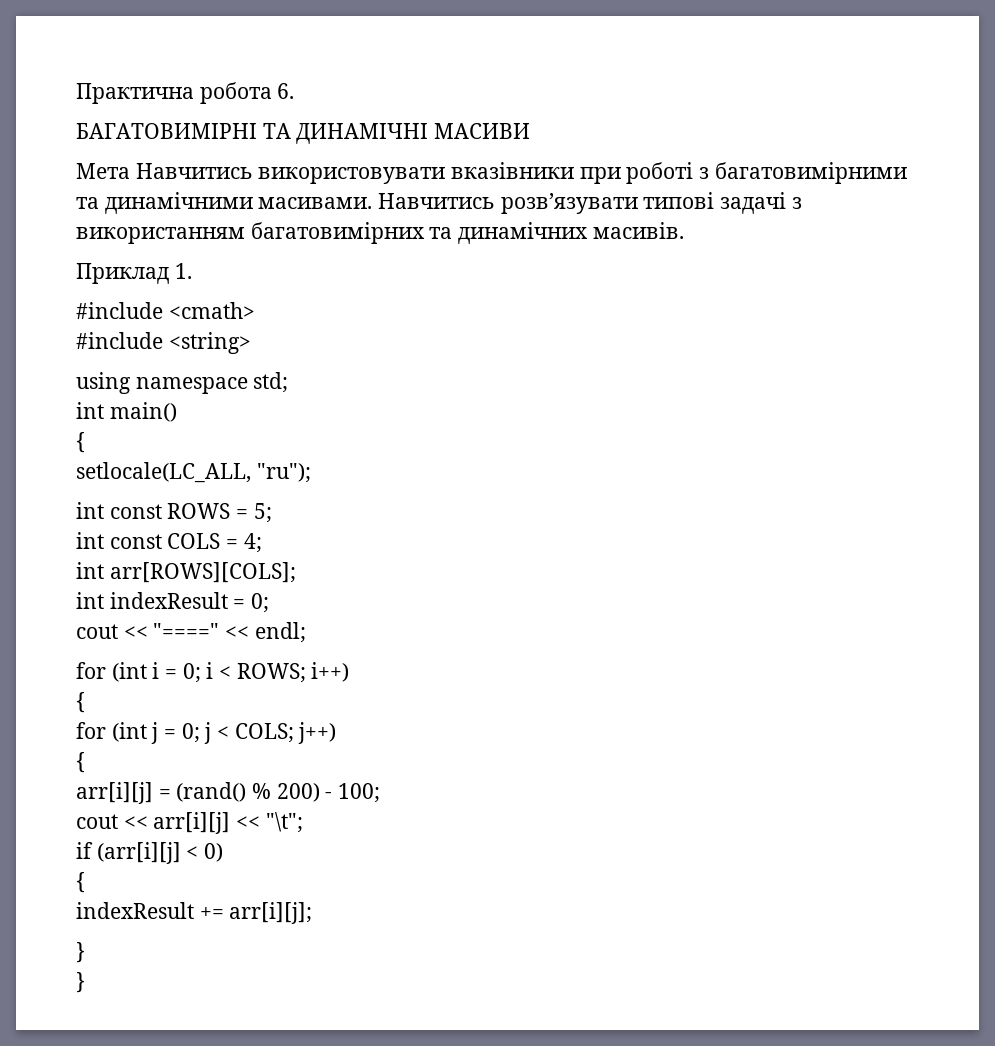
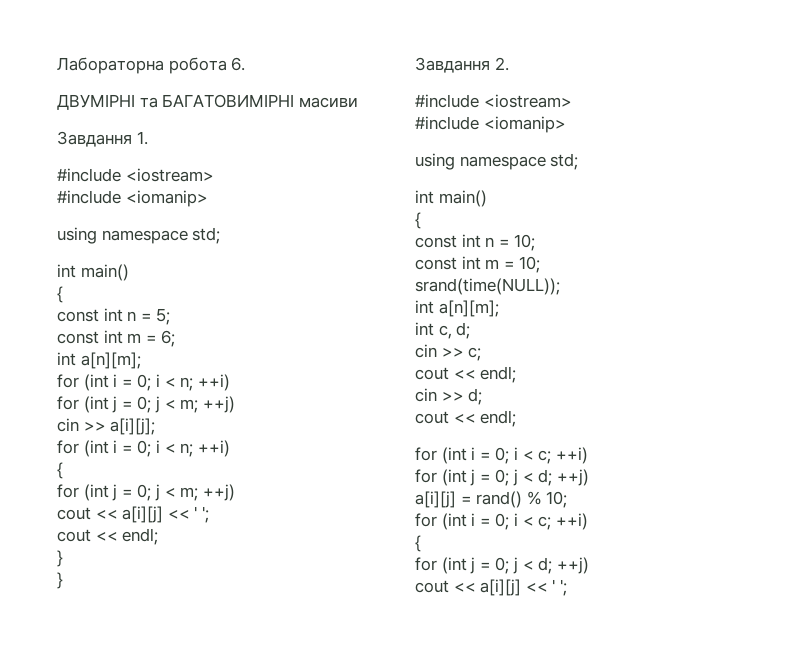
- Практична робота 6.
+ Лабораторна робота 6.
- БАГАТОВИМІРНІ ТА ДИНАМІЧНІ МАСИВИ
- Мета Навчитись використовувати вказівники при роботі з багатовимірними та динамічними масивами. Навчитись розв’язувати типові задачі з використанням багатовимірних та динамічних масивів.
- Приклад 1.
- #include <cmath>
- #include <string>
+ ДВУМІРНІ та БАГАТОВИМІРНІ масиви
+ Завдання 1.
+ #include <iostream>
+ #include <iomanip>
  using namespace std;
  int main()
  {
- setlocale(LC_ALL, "ru");
- int const ROWS = 5;
- int const COLS = 4;
- int arr[ROWS][COLS];
- int indexResult = 0;
- cout << "====" << endl;
- for (int i = 0; i < ROWS; i++)
+ const int n = 5;
+ const int m = 6;
+ int a[n][m];
+ for (int i = 0; i < n; ++i)
+ for (int j = 0; j < m; ++j)
+ cin >> a[i][j];
+ for (int i = 0; i < n; ++i)
  {
- for (int j = 0; j < COLS; j++)
- {
- arr[i][j] = (rand() % 200) - 100;
- cout << arr[i][j] << "\t";
- if (arr[i][j] < 0)
- {
- indexResult += arr[i][j];
+ for (int j = 0; j < m; ++j)
+ cout << a[i][j] << ' ';
+ cout << endl;
  }
  }
+ Завдання 2.
+ #include <iostream>
+ #include <iomanip>
+ using namespace std;
+ int main()
+ {
+ const int n = 10;
+ const int m = 10;
+ srand(time(NULL));
+ int a[n][m];
+ int c, d;
+ cin >> c;
+ cout << endl;
+ cin >> d;
+ cout << endl;
+ for (int i = 0; i < c; ++i)
+ for (int j = 0; j < d; ++j)
+ a[i][j] = rand() % 10;
+ for (int i = 0; i < c; ++i)
+ {
+ for (int j = 0; j < d; ++j)
+ cout << a[i][j] << ' ';

